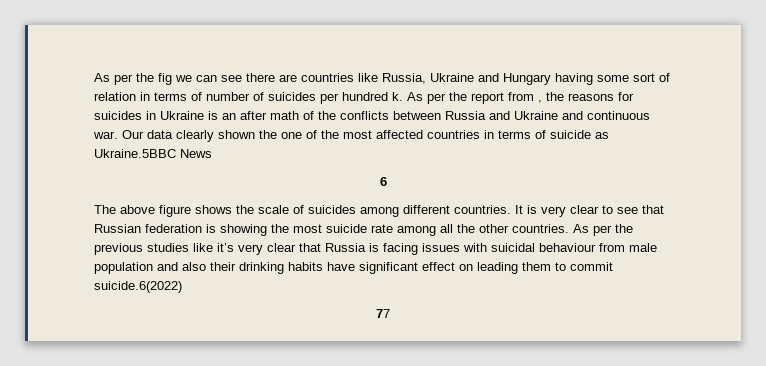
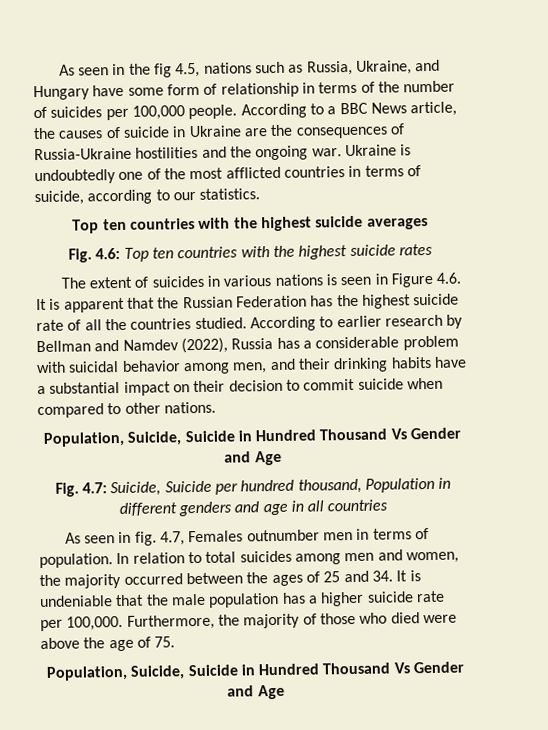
- As per the fig we can see there are countries like Russia, Ukraine and Hungary having some sort of relation in terms of number of suicides per hundred k. As per the report from , the reasons for suicides in Ukraine is an after math of the conflicts between Russia and Ukraine and continuous war. Our data clearly shown the one of the most affected countries in terms of suicide as Ukraine.5BBC News
- 6
- The above figure shows the scale of suicides among different countries. It is very clear to see that Russian federation is showing the most suicide rate among all the other countries. As per the previous studies like it’s very clear that Russia is facing issues with suicidal behaviour from male population and also their drinking habits have significant effect on leading them to commit suicide.6(2022)
- 77
+ As seen in the fig 4.5, nations such as Russia, Ukraine, and Hungary have some form of relationship in terms of the number of suicides per 100,000 people. According to a BBC News article, the causes of suicide in Ukraine are the consequences of Russia-Ukraine hostilities and the ongoing war. Ukraine is undoubtedly one of the most afflicted countries in terms of suicide, according to our statistics.
+ Top ten countries with the highest suicide averages
+ Fig. 4.6: Top ten countries with the highest suicide rates
+ The extent of suicides in various nations is seen in Figure 4.6. It is apparent that the Russian Federation has the highest suicide rate of all the countries studied. According to earlier research by Bellman and Namdev (2022), Russia has a considerable problem with suicidal behavior among men, and their drinking habits have a substantial impact on their decision to commit suicide when compared to other nations.
+ Population, Suicide, Suicide in Hundred Thousand Vs Gender and Age
+ Fig. 4.7: Suicide, Suicide per hundred thousand, Population in different genders and age in all countries
+ As seen in fig. 4.7, Females outnumber men in terms of population. In relation to total suicides among men and women, the majority occurred between the ages of 25 and 34. It is undeniable that the male population has a higher suicide rate per 100,000. Furthermore, the majority of those who died were above the age of 75.
+ Population, Suicide, Suicide in Hundred Thousand Vs Gender and Age

